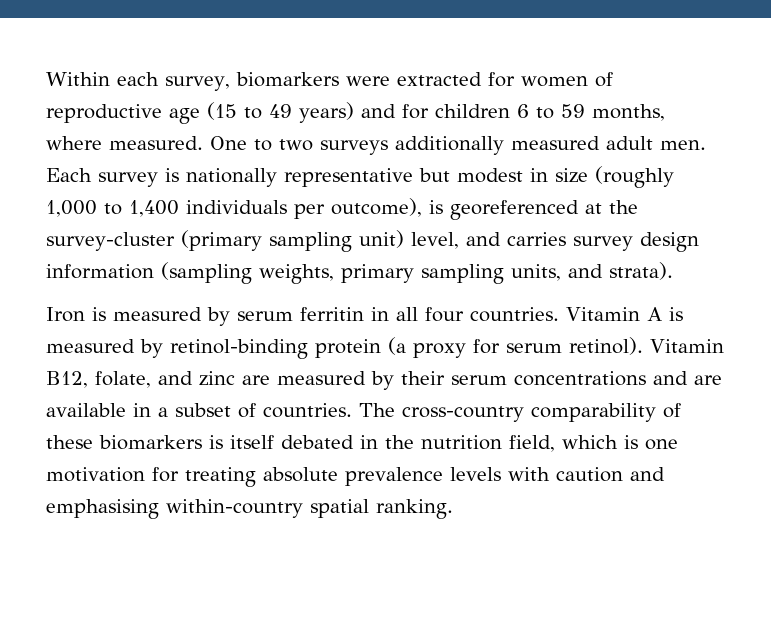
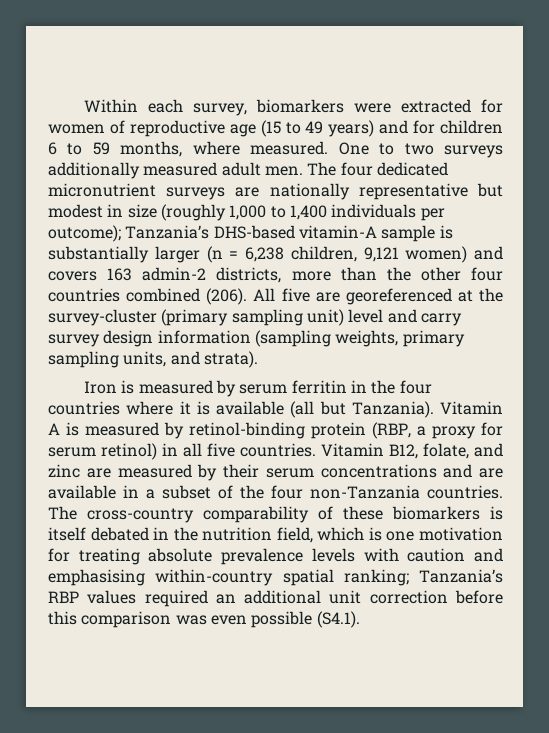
- Each survey is nationally representative but modest in size (roughly 1,000 to 1,400 individuals per outcome), is georeferenced at the survey-cluster (primary sampling unit) level, and carries survey design information (sampling weights, primary sampling units, and strata).
+ The four dedicated micronutrient surveys are nationally representative but modest in size (roughly 1,000 to 1,400 individuals per outcome); Tanzania’s DHS-based vitamin-A sample is substantially larger (n = 6,238 children, 9,121 women) and covers 163 admin-2 districts, more than the other four countries combined (206). All five are georeferenced at the survey-cluster (primary sampling unit) level and carry survey design information (sampling weights, primary sampling units, and strata).
- Iron is measured by serum ferritin in all four countries.
+ Iron is measured by serum ferritin in the four countries where it is available (all but Tanzania).
- Vitamin A is measured by retinol-binding protein (a proxy for serum retinol).
+ Vitamin A is measured by retinol-binding protein (RBP, a proxy for serum retinol) in all five countries.
- Vitamin B12, folate, and zinc are measured by their serum concentrations and are available in a subset of countries.
+ Vitamin B12, folate, and zinc are measured by their serum concentrations and are available in a subset of the four non-Tanzania countries.
- The cross-country comparability of these biomarkers is itself debated in the nutrition field, which is one motivation for treating absolute prevalence levels with caution and emphasising within-country spatial ranking.
+ The cross-country comparability of these biomarkers is itself debated in the nutrition field, which is one motivation for treating absolute prevalence levels with caution and emphasising within-country spatial ranking; Tanzania’s RBP values required an additional unit correction before this comparison was even possible (S4.1).

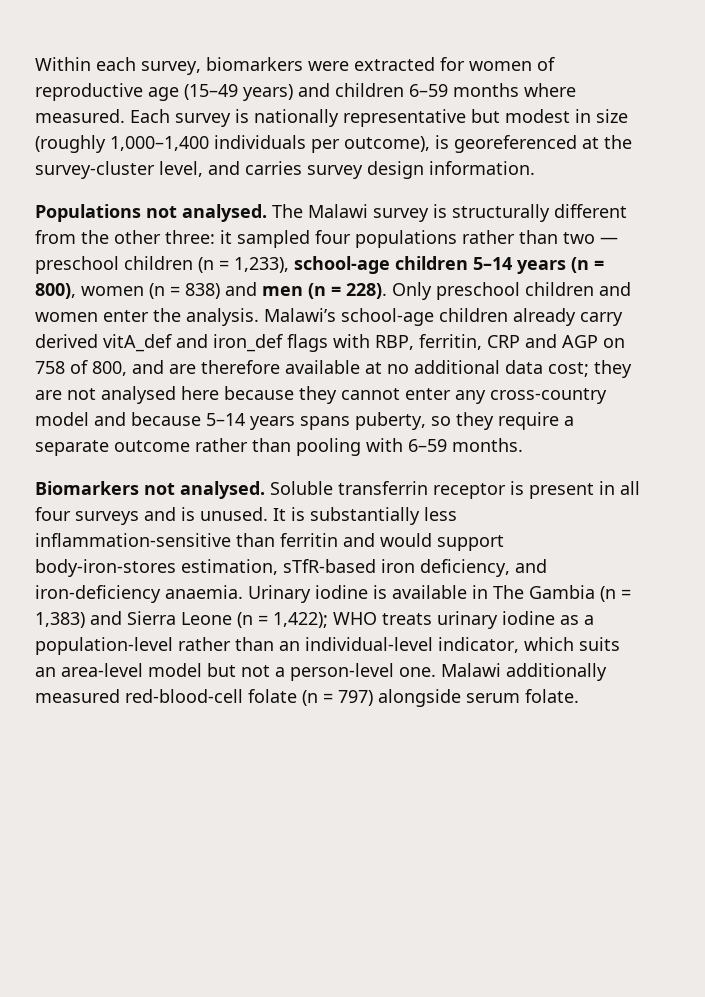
- Within each survey, biomarkers were extracted for women of reproductive age (15 to 49 years) and for children 6 to 59 months, where measured. One to two surveys additionally measured adult men. The four dedicated micronutrient surveys are nationally representative but modest in size (roughly 1,000 to 1,400 individuals per outcome); Tanzania’s DHS-based vitamin-A sample is substantially larger (n = 6,238 children, 9,121 women) and covers 163 admin-2 districts, more than the other four countries combined (206). All five are georeferenced at the survey-cluster (primary sampling unit) level and carry survey design information (sampling weights, primary sampling units, and strata).
- Iron is measured by serum ferritin in the four countries where it is available (all but Tanzania). Vitamin A is measured by retinol-binding protein (RBP, a proxy for serum retinol) in all five countries. Vitamin B12, folate, and zinc are measured by their serum concentrations and are available in a subset of the four non-Tanzania countries. The cross-country comparability of these biomarkers is itself debated in the nutrition field, which is one motivation for treating absolute prevalence levels with caution and emphasising within-country spatial ranking; Tanzania’s RBP values required an additional unit correction before this comparison was even possible (S4.1).
+ Within each survey, biomarkers were extracted for women of reproductive age (15–49 years) and children 6–59 months where measured. Each survey is nationally representative but modest in size (roughly 1,000–1,400 individuals per outcome), is georeferenced at the survey-cluster level, and carries survey design information.
+ Populations not analysed. The Malawi survey is structurally different from the other three: it sampled four populations rather than two — preschool children (n = 1,233), school-age children 5–14 years (n = 800), women (n = 838) and men (n = 228). Only preschool children and women enter the analysis. Malawi’s school-age children already carry derived vitA_def and iron_def flags with RBP, ferritin, CRP and AGP on 758 of 800, and are therefore available at no additional data cost; they are not analysed here because they cannot enter any cross-country model and because 5–14 years spans puberty, so they require a separate outcome rather than pooling with 6–59 months.
+ Biomarkers not analysed. Soluble transferrin receptor is present in all four surveys and is unused. It is substantially less inflammation-sensitive than ferritin and would support body-iron-stores estimation, sTfR-based iron deficiency, and iron-deficiency anaemia. Urinary iodine is available in The Gambia (n = 1,383) and Sierra Leone (n = 1,422); WHO treats urinary iodine as a population-level rather than an individual-level indicator, which suits an area-level model but not a person-level one. Malawi additionally measured red-blood-cell folate (n = 797) alongside serum folate.

